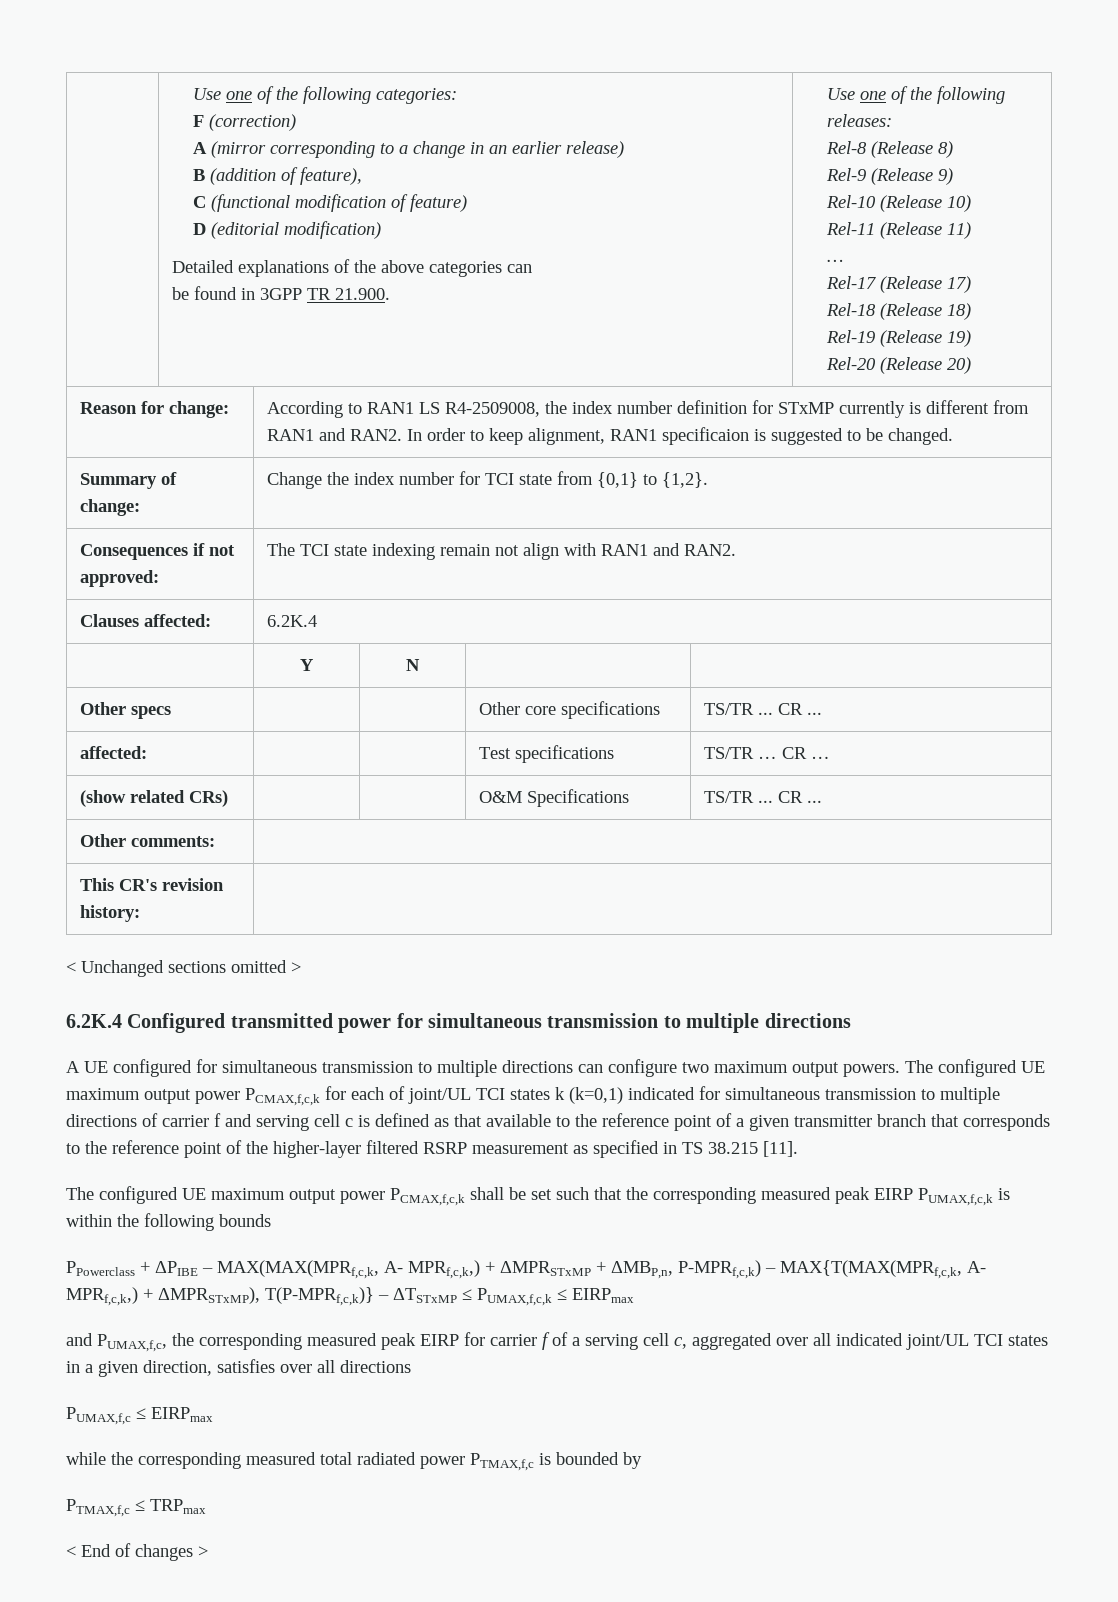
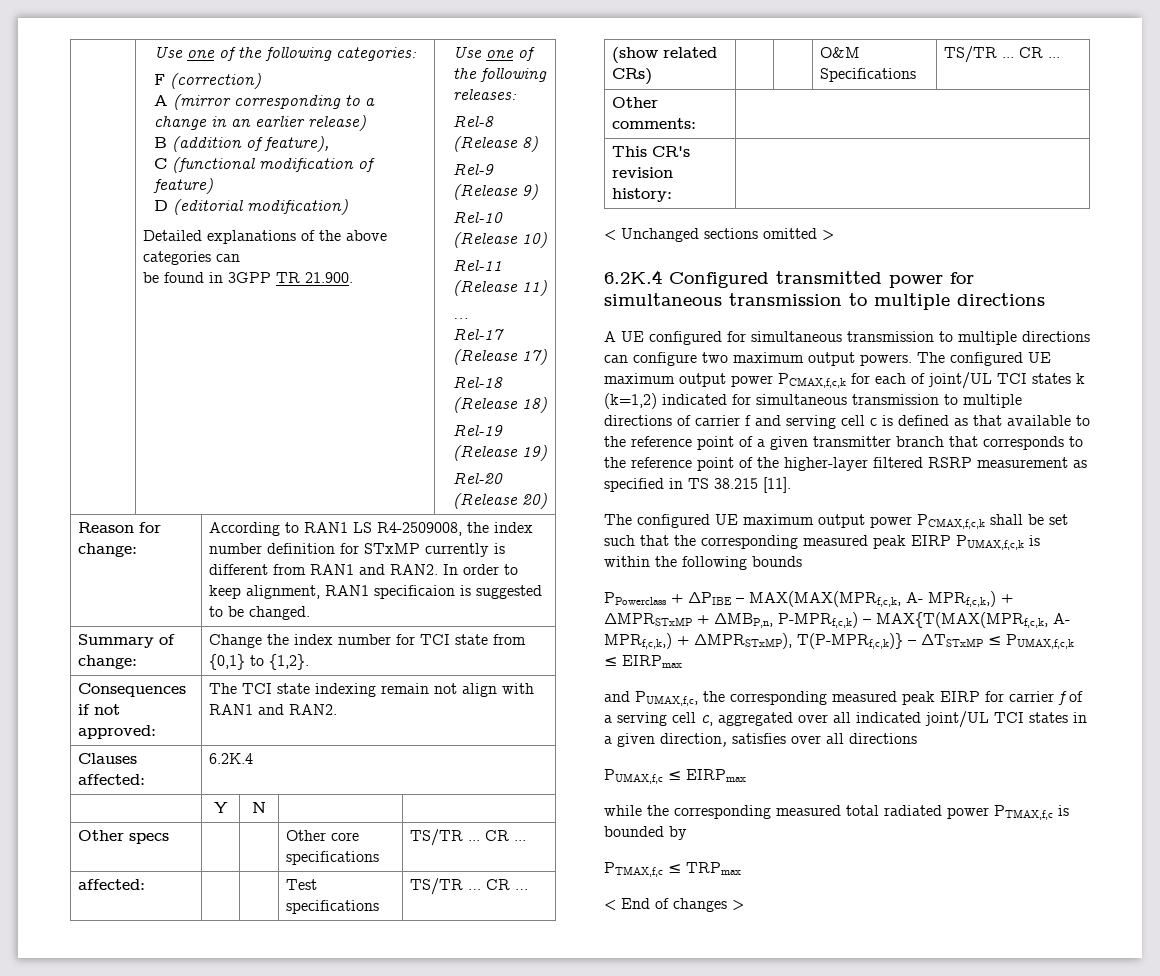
- The configured UE maximum output power PCMAX,f,c,k for each of joint/UL TCI states k (k=0,1) indicated for simultaneous transmission to multiple directions of carrier f and serving cell c is defined as that available to the reference point of a given transmitter branch that corresponds to the reference point of the higher-layer filtered RSRP measurement as specified in TS 38.215 [11].
+ The configured UE maximum output power PCMAX,f,c,k for each of joint/UL TCI states k (k=1,2) indicated for simultaneous transmission to multiple directions of carrier f and serving cell c is defined as that available to the reference point of a given transmitter branch that corresponds to the reference point of the higher-layer filtered RSRP measurement as specified in TS 38.215 [11].

